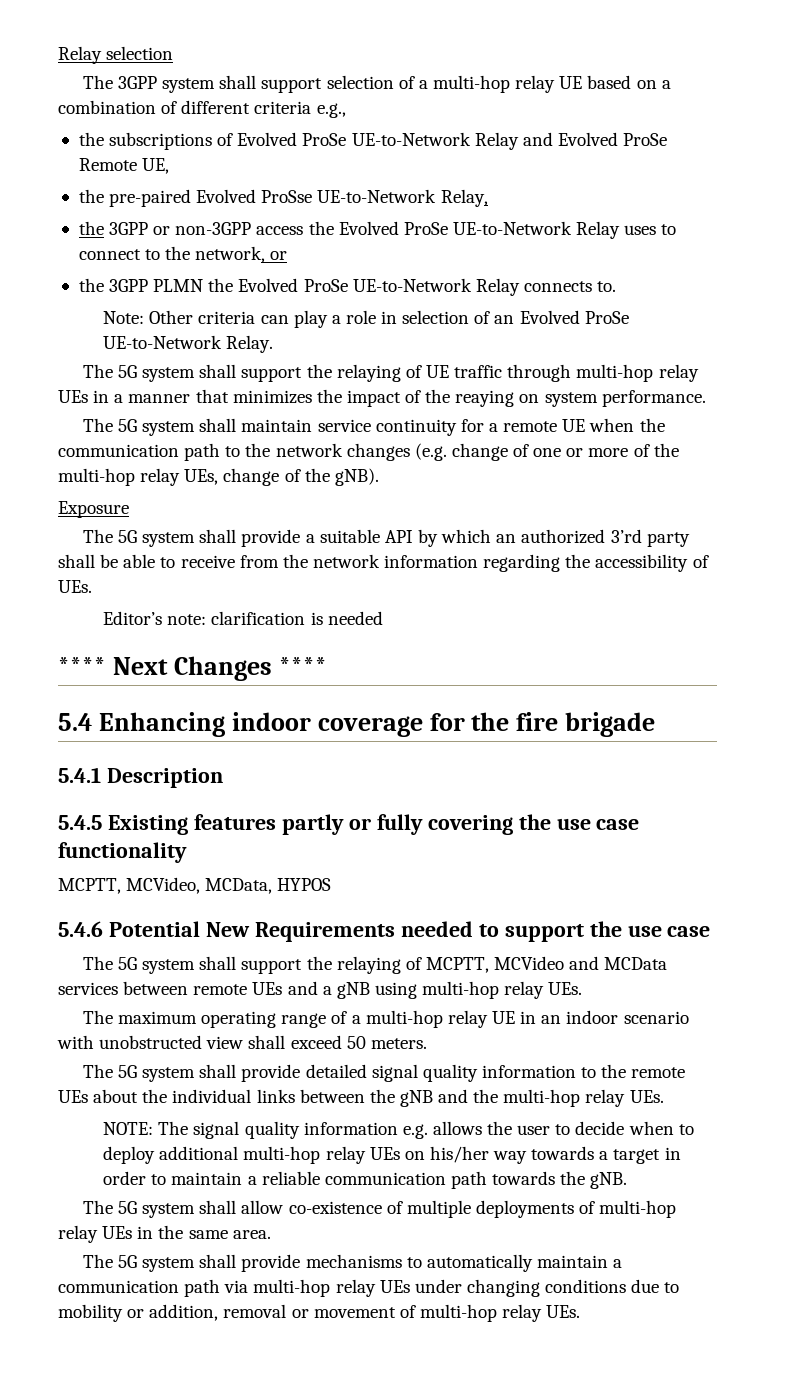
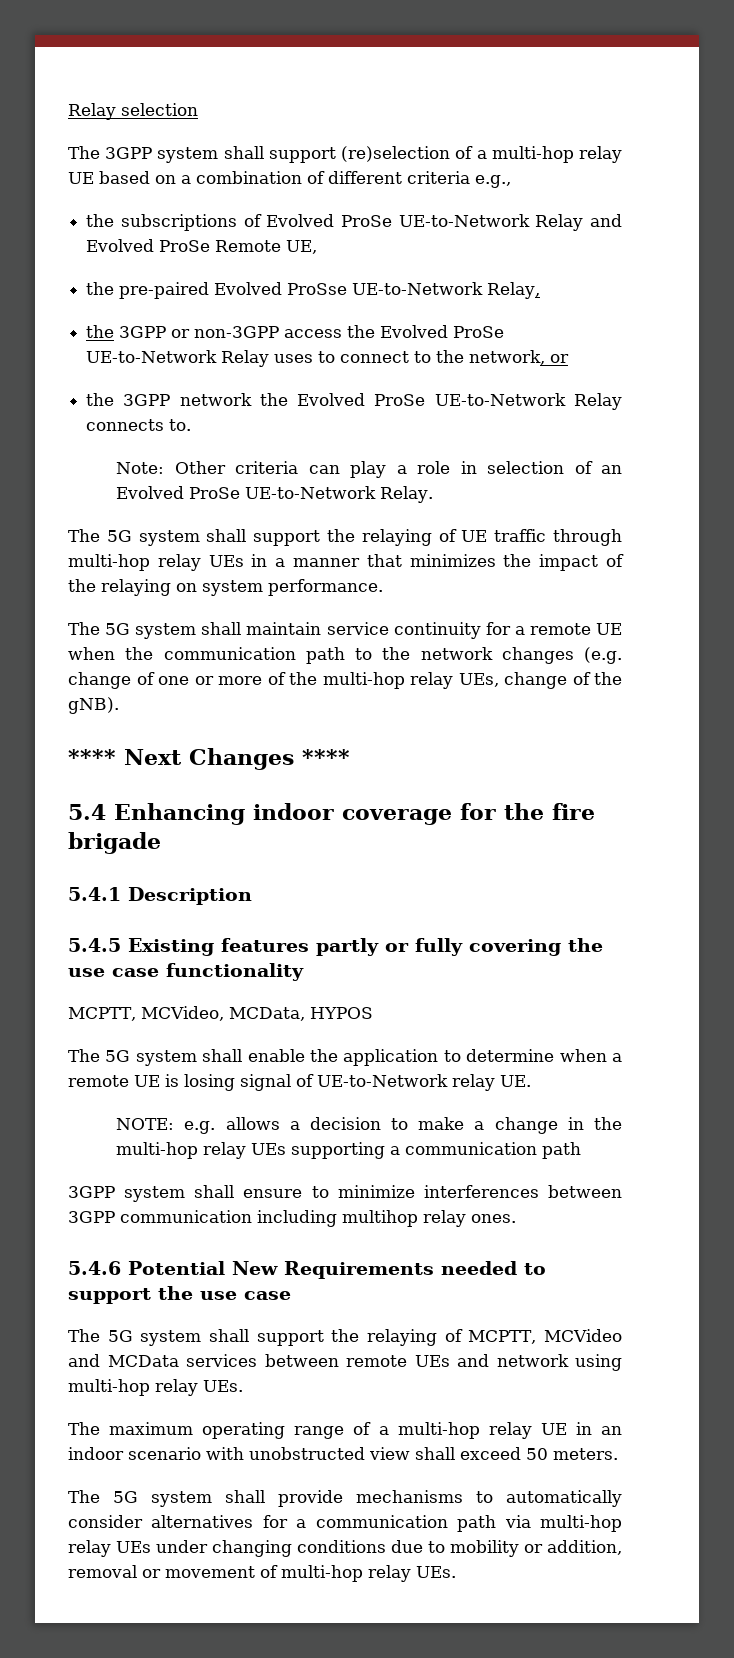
- The 3GPP system shall support selection of a multi-hop relay UE based on a combination of different criteria e.g.,
+ The 3GPP system shall support (re)selection of a multi-hop relay UE based on a combination of different criteria e.g.,
- the 3GPP PLMN the Evolved ProSe UE-to-Network Relay connects to.
+ the 3GPP network the Evolved ProSe UE-to-Network Relay connects to.
- The 5G system shall support the relaying of UE traffic through multi-hop relay UEs in a manner that minimizes the impact of the reaying on system performance.
+ The 5G system shall support the relaying of UE traffic through multi-hop relay UEs in a manner that minimizes the impact of the relaying on system performance.
- Exposure
- The 5G system shall provide a suitable API by which an authorized 3’rd party shall be able to receive from the network information regarding the accessibility of UEs.
- Editor’s note: clarification is needed
+ The 5G system shall enable the application to determine when a remote UE is losing signal of UE-to-Network relay UE.
+ NOTE: e.g. allows a decision to make a change in the multi-hop relay UEs supporting a communication path
+ 3GPP system shall ensure to minimize interferences between 3GPP communication including multihop relay ones.
- The 5G system shall support the relaying of MCPTT, MCVideo and MCData services between remote UEs and a gNB using multi-hop relay UEs.
+ The 5G system shall support the relaying of MCPTT, MCVideo and MCData services between remote UEs and network using multi-hop relay UEs.
- The 5G system shall provide detailed signal quality information to the remote UEs about the individual links between the gNB and the multi-hop relay UEs.
- NOTE: The signal quality information e.g. allows the user to decide when to deploy additional multi-hop relay UEs on his/her way towards a target in order to maintain a reliable communication path towards the gNB.
- The 5G system shall allow co-existence of multiple deployments of multi-hop relay UEs in the same area.
- The 5G system shall provide mechanisms to automatically maintain a communication path via multi-hop relay UEs under changing conditions due to mobility or addition, removal or movement of multi-hop relay UEs.
+ The 5G system shall provide mechanisms to automatically consider alternatives for a communication path via multi-hop relay UEs under changing conditions due to mobility or addition, removal or movement of multi-hop relay UEs.

